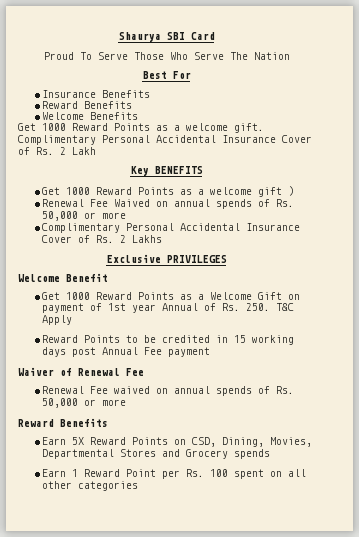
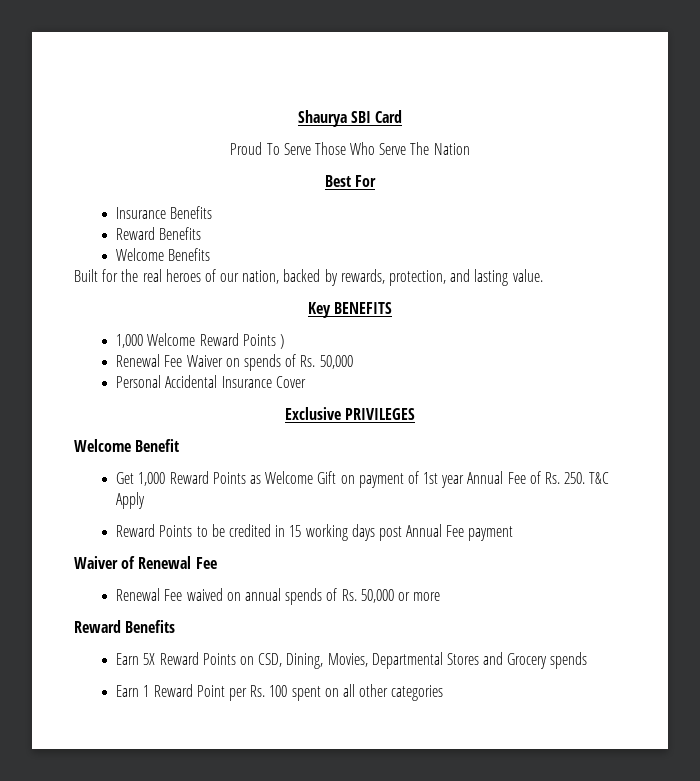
- Get 1000 Reward Points as a welcome gift. Complimentary Personal Accidental Insurance Cover of Rs. 2 Lakh
+ Built for the real heroes of our nation, backed by rewards, protection, and lasting value.
  Key BENEFITS
- Get 1000 Reward Points as a welcome gift )
- Renewal Fee Waived on annual spends of Rs. 50,000 or more
- Complimentary Personal Accidental Insurance Cover of Rs. 2 Lakhs
+ 1,000 Welcome Reward Points )
+ Renewal Fee Waiver on spends of Rs. 50,000
+ Personal Accidental Insurance Cover
- Get 1000 Reward Points as a Welcome Gift on payment of 1st year Annual of Rs. 250. T&C Apply
+ Get 1,000 Reward Points as Welcome Gift on payment of 1st year Annual Fee of Rs. 250. T&C Apply

